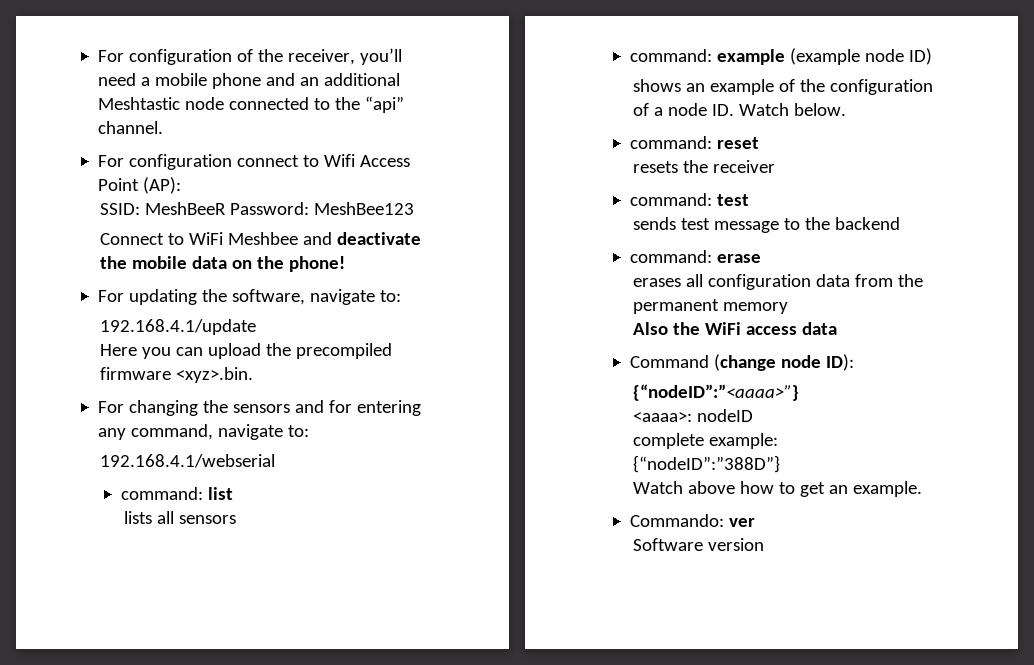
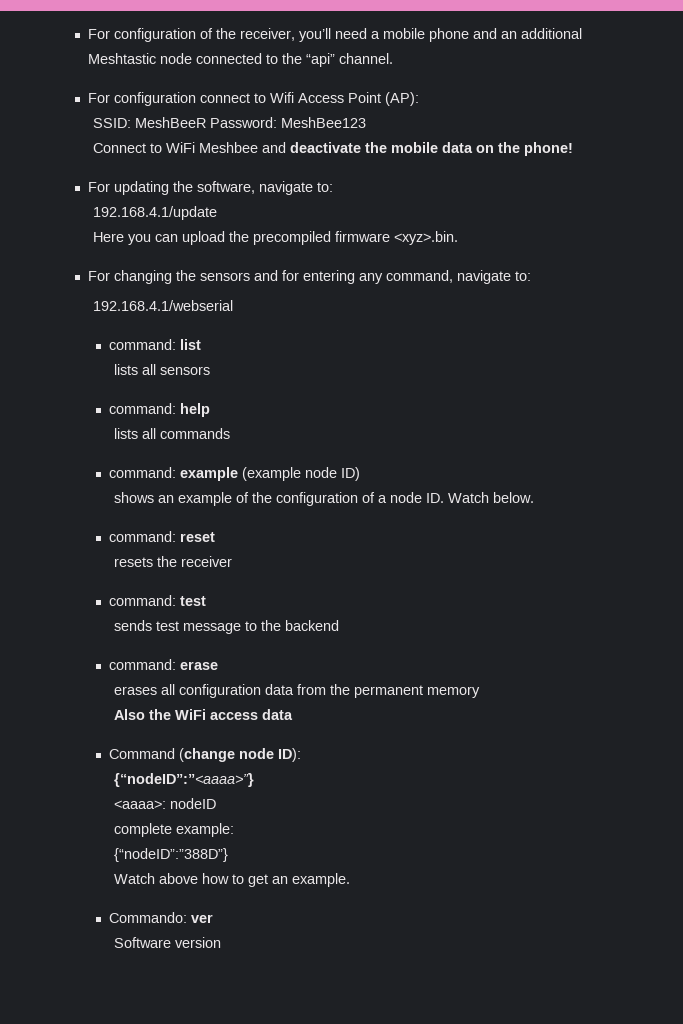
+ command: help
+ lists all commands

